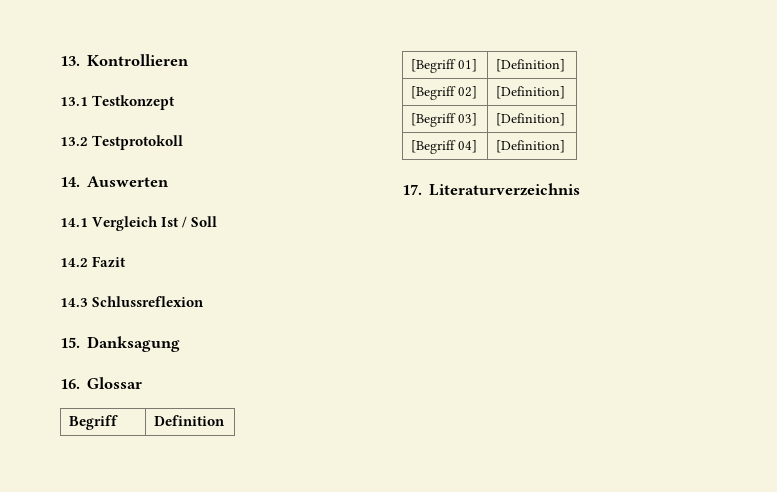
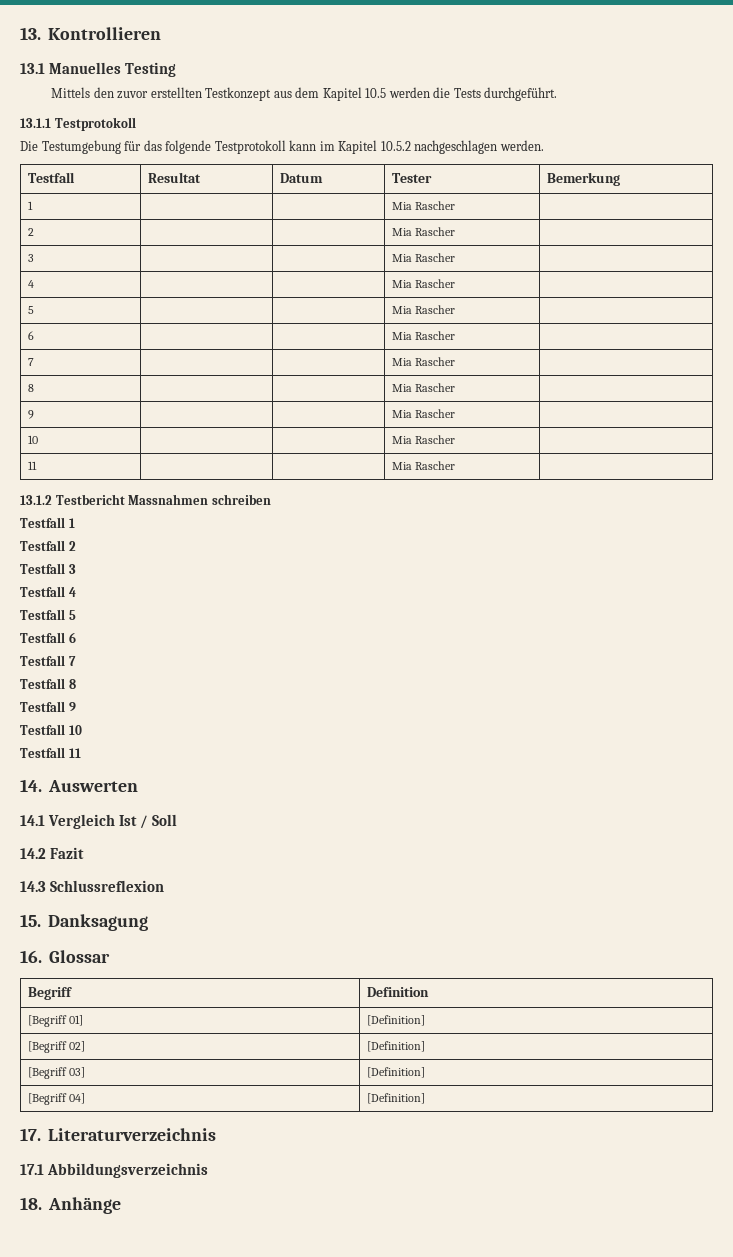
- 13.1 Testkonzept
- 13.2 Testprotokoll
+ 13.1 Manuelles Testing
+ Mittels den zuvor erstellten Testkonzept aus dem Kapitel 10.5 werden die Tests durchgeführt.
+ 13.1.1 Testprotokoll
+ Die Testumgebung für das folgende Testprotokoll kann im Kapitel 10.5.2 nachgeschlagen werden.
+ Testfall | Resultat | Datum | Tester | Bemerkung
+ 1 | | | Mia Rascher |
+ 2 | | | Mia Rascher |
+ 3 | | | Mia Rascher |
+ 4 | | | Mia Rascher |
+ 5 | | | Mia Rascher |
+ 6 | | | Mia Rascher |
+ 7 | | | Mia Rascher |
+ 8 | | | Mia Rascher |
+ 9 | | | Mia Rascher |
+ 10 | | | Mia Rascher |
+ 11 | | | Mia Rascher |
+ 13.1.2 Testbericht Massnahmen schreiben
+ Testfall 1
+ Testfall 2
+ Testfall 3
+ Testfall 4
+ Testfall 5
+ Testfall 6
+ Testfall 7
+ Testfall 8
+ Testfall 9
+ Testfall 10
+ Testfall 11
+ 17.1 Abbildungsverzeichnis
+ 18. Anhänge

